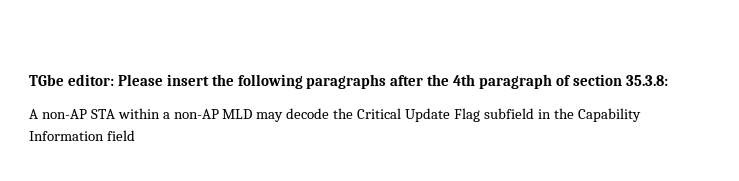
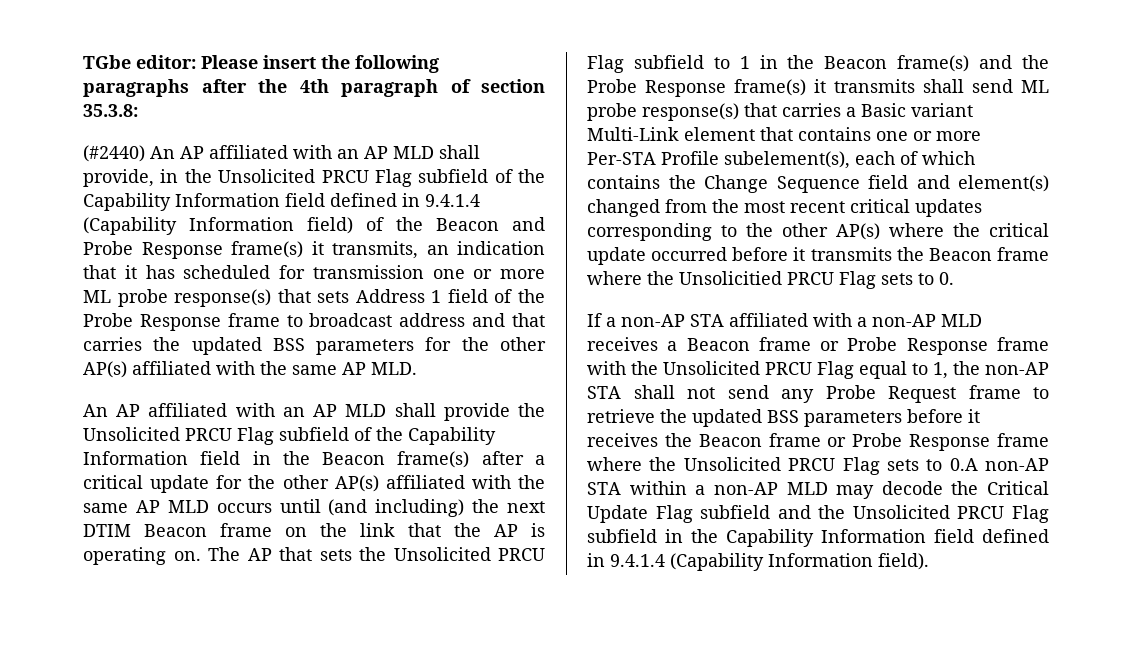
- A non-AP STA within a non-AP MLD may decode the Critical Update Flag subfield in the Capability Information field
+ (#2440) An AP affiliated with an AP MLD shall provide, in the Unsolicited PRCU Flag subfield of the Capability Information field defined in 9.4.1.4 (Capability Information field) of the Beacon and Probe Response frame(s) it transmits, an indication that it has scheduled for transmission one or more ML probe response(s) that sets Address 1 field of the Probe Response frame to broadcast address and that carries the updated BSS parameters for the other AP(s) affiliated with the same AP MLD.
+ An AP affiliated with an AP MLD shall provide the Unsolicited PRCU Flag subfield of the Capability Information field in the Beacon frame(s) after a critical update for the other AP(s) affiliated with the same AP MLD occurs until (and including) the next DTIM Beacon frame on the link that the AP is operating on. The AP that sets the Unsolicited PRCU Flag subfield to 1 in the Beacon frame(s) and the Probe Response frame(s) it transmits shall send ML probe response(s) that carries a Basic variant Multi-Link element that contains one or more Per-STA Profile subelement(s), each of which contains the Change Sequence field and element(s) changed from the most recent critical updates corresponding to the other AP(s) where the critical update occurred before it transmits the Beacon frame where the Unsolicitied PRCU Flag sets to 0.
+ If a non-AP STA affiliated with a non-AP MLD receives a Beacon frame or Probe Response frame with the Unsolicited PRCU Flag equal to 1, the non-AP STA shall not send any Probe Request frame to retrieve the updated BSS parameters before it receives the Beacon frame or Probe Response frame where the Unsolicited PRCU Flag sets to 0.A non-AP STA within a non-AP MLD may decode the Critical Update Flag subfield and the Unsolicited PRCU Flag subfield in the Capability Information field defined in 9.4.1.4 (Capability Information field).

